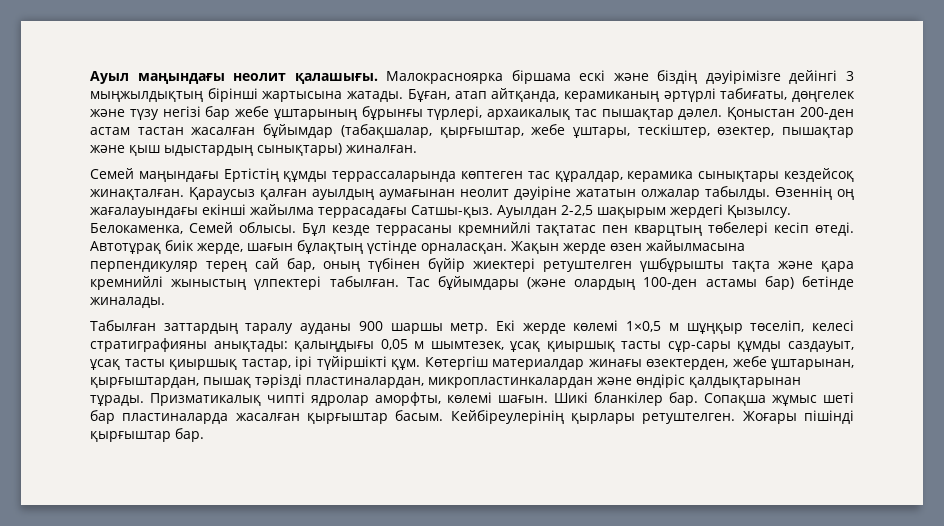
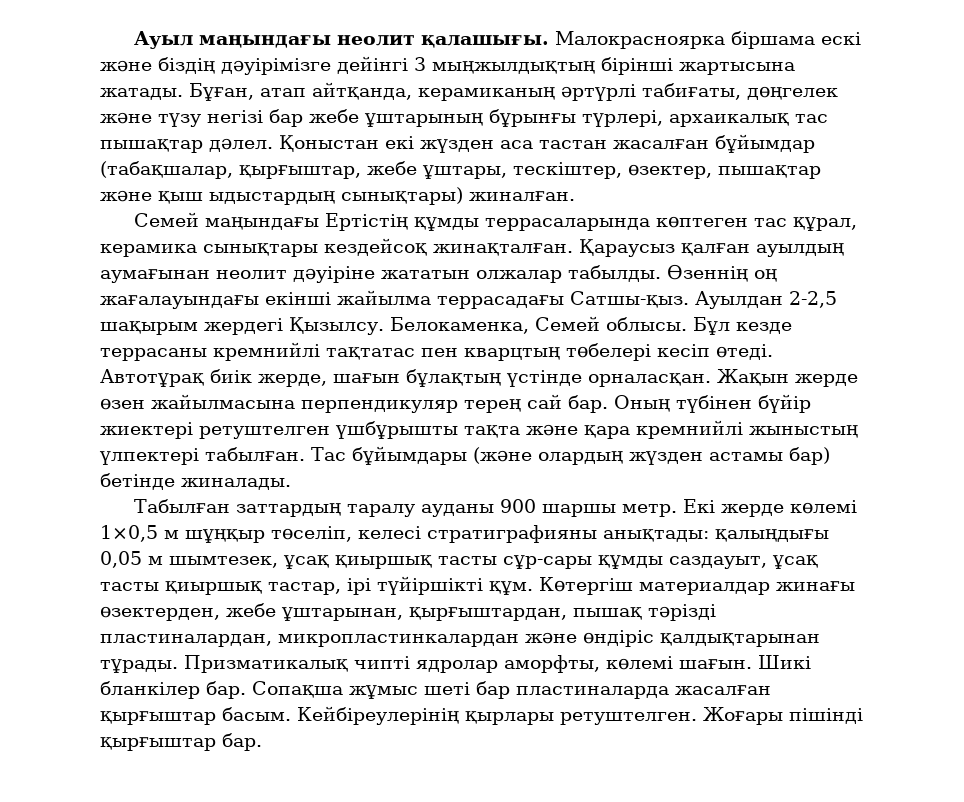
- Қоныстан 200-ден астам тастан жасалған бұйымдар (табақшалар, қырғыштар, жебе ұштары, тескіштер, өзектер, пышақтар және қыш ыдыстардың сынықтары) жиналған.
+ Қоныстан екі жүзден аса тастан жасалған бұйымдар (табақшалар, қырғыштар, жебе ұштары, тескіштер, өзектер, пышақтар және қыш ыдыстардың сынықтары) жиналған.
- Семей маңындағы Ертістің құмды террассаларында көптеген тас құралдар, керамика сынықтары кездейсоқ жинақталған.
+ Семей маңындағы Ертістің құмды террасаларында көптеген тас құрал, керамика сынықтары кездейсоқ жинақталған.
- Жақын жерде өзен жайылмасына перпендикуляр терең сай бар, оның түбінен бүйір жиектері ретуштелген үшбұрышты тақта және қара кремнийлі жыныстың үлпектері табылған.
+ Жақын жерде өзен жайылмасына перпендикуляр терең сай бар. Оның түбінен бүйір жиектері ретуштелген үшбұрышты тақта және қара кремнийлі жыныстың үлпектері табылған.
- Тас бұйымдары (және олардың 100-ден астамы бар) бетінде жиналады.
+ Тас бұйымдары (және олардың жүзден астамы бар) бетінде жиналады.

